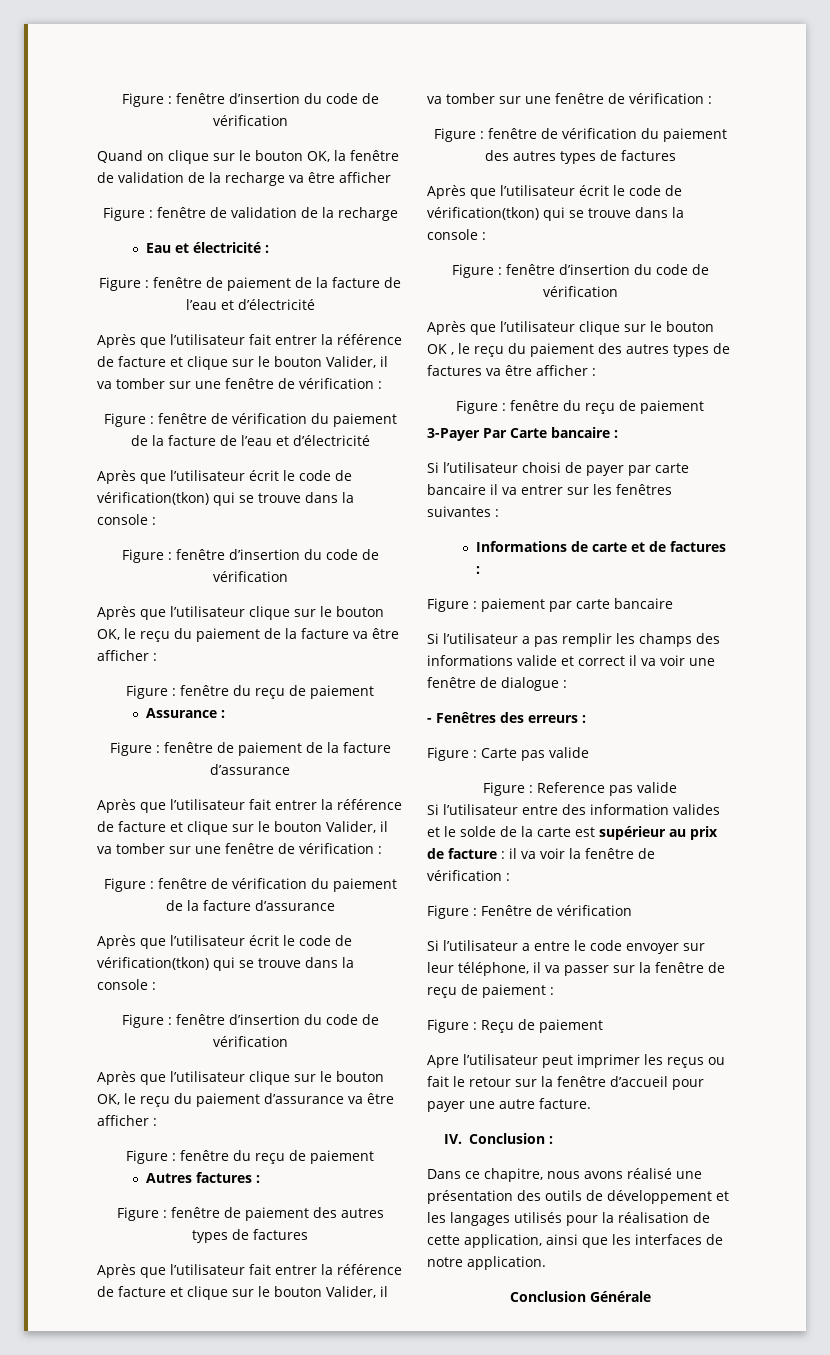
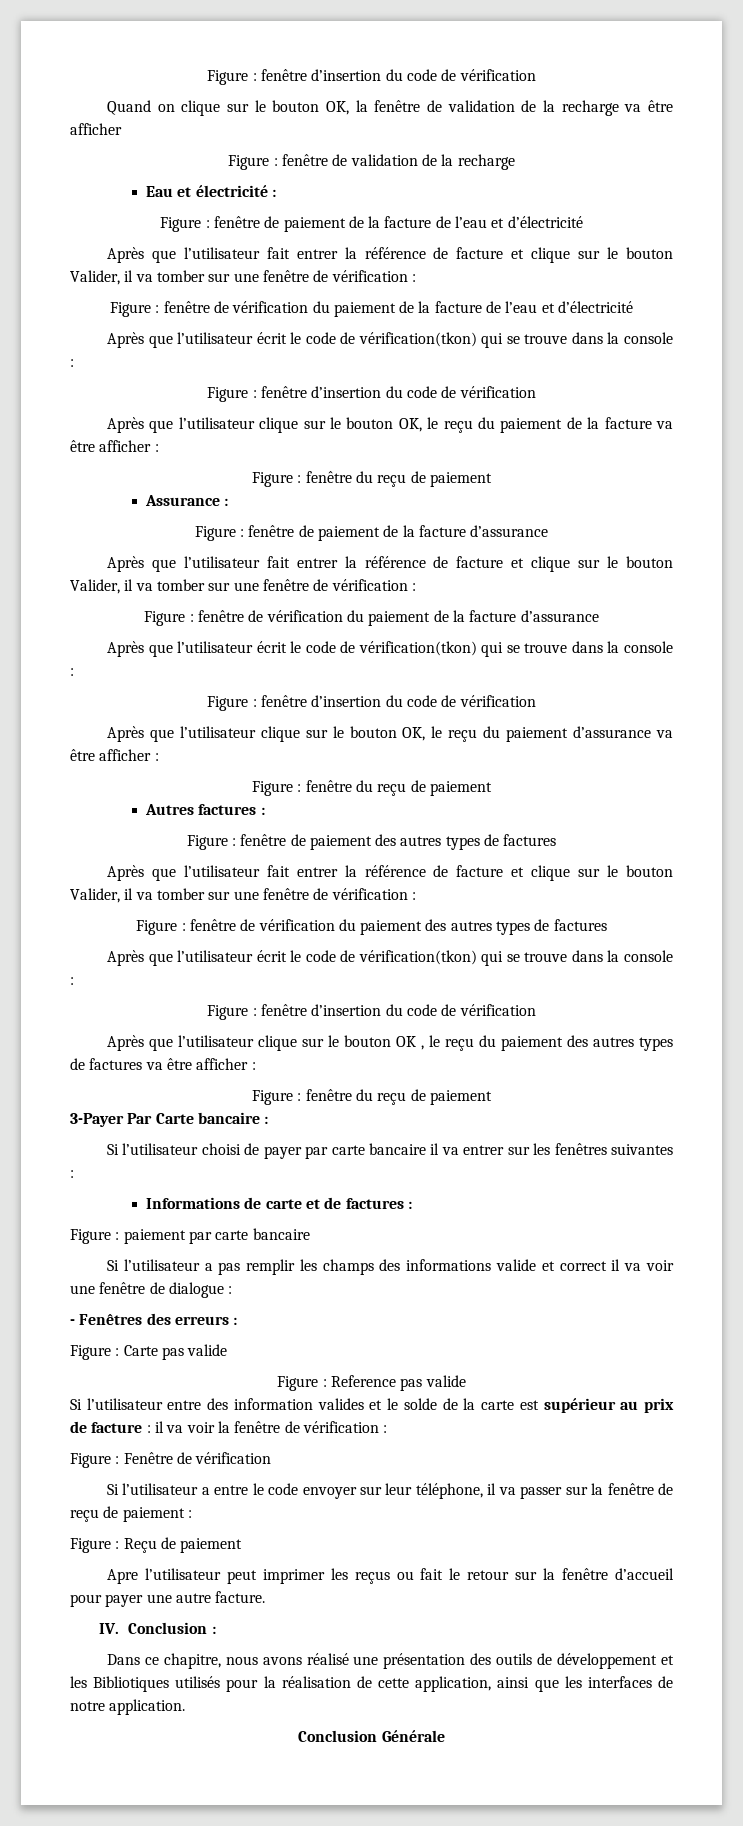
- Dans ce chapitre, nous avons réalisé une présentation des outils de développement et les langages utilisés pour la réalisation de cette application, ainsi que les interfaces de notre application.
+ Dans ce chapitre, nous avons réalisé une présentation des outils de développement et les Bibliotiques utilisés pour la réalisation de cette application, ainsi que les interfaces de notre application.

